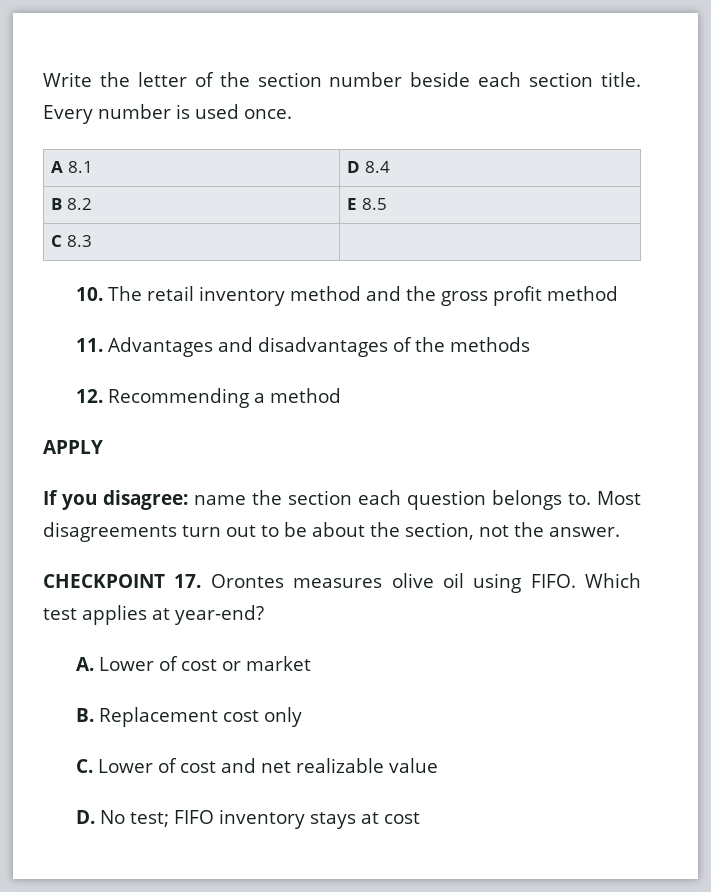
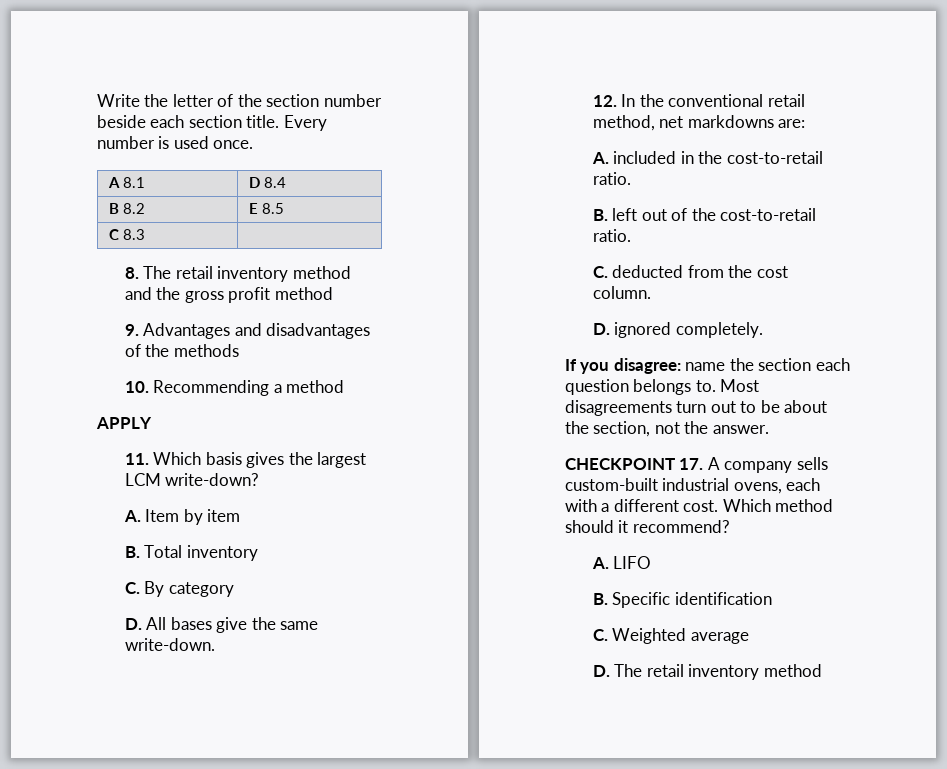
- 10. The retail inventory method and the gross profit method
+ 8. The retail inventory method and the gross profit method
- 11. Advantages and disadvantages of the methods
+ 9. Advantages and disadvantages of the methods
- 12. Recommending a method
+ 10. Recommending a method
+ 11. Which basis gives the largest LCM write-down?
+ A. Item by item
+ B. Total inventory
+ C. By category
+ D. All bases give the same write-down.
+ 12. In the conventional retail method, net markdowns are:
+ A. included in the cost-to-retail ratio.
+ B. left out of the cost-to-retail ratio.
+ C. deducted from the cost column.
+ D. ignored completely.
- CHECKPOINT 17. Orontes measures olive oil using FIFO. Which test applies at year-end?
- A. Lower of cost or market
- B. Replacement cost only
- C. Lower of cost and net realizable value
- D. No test; FIFO inventory stays at cost
+ CHECKPOINT 17. A company sells custom-built industrial ovens, each with a different cost. Which method should it recommend?
+ A. LIFO
+ B. Specific identification
+ C. Weighted average
+ D. The retail inventory method

